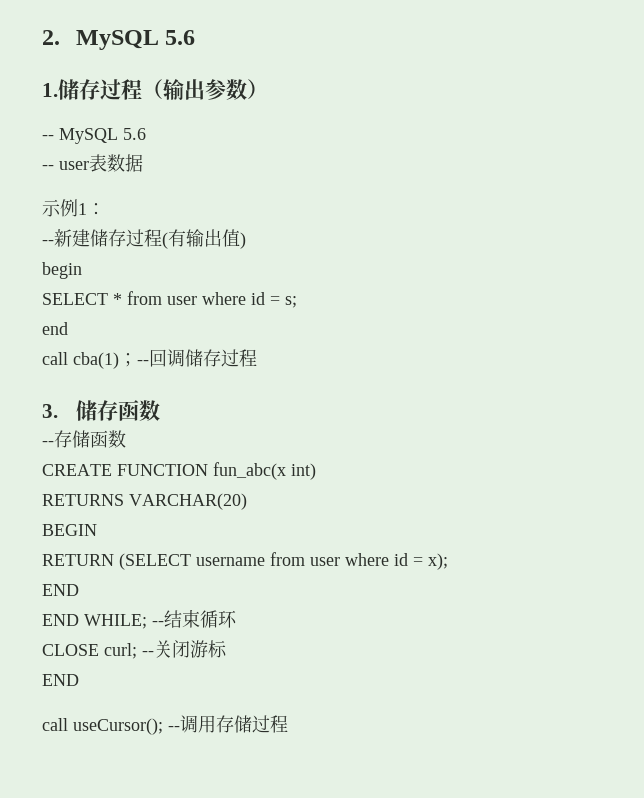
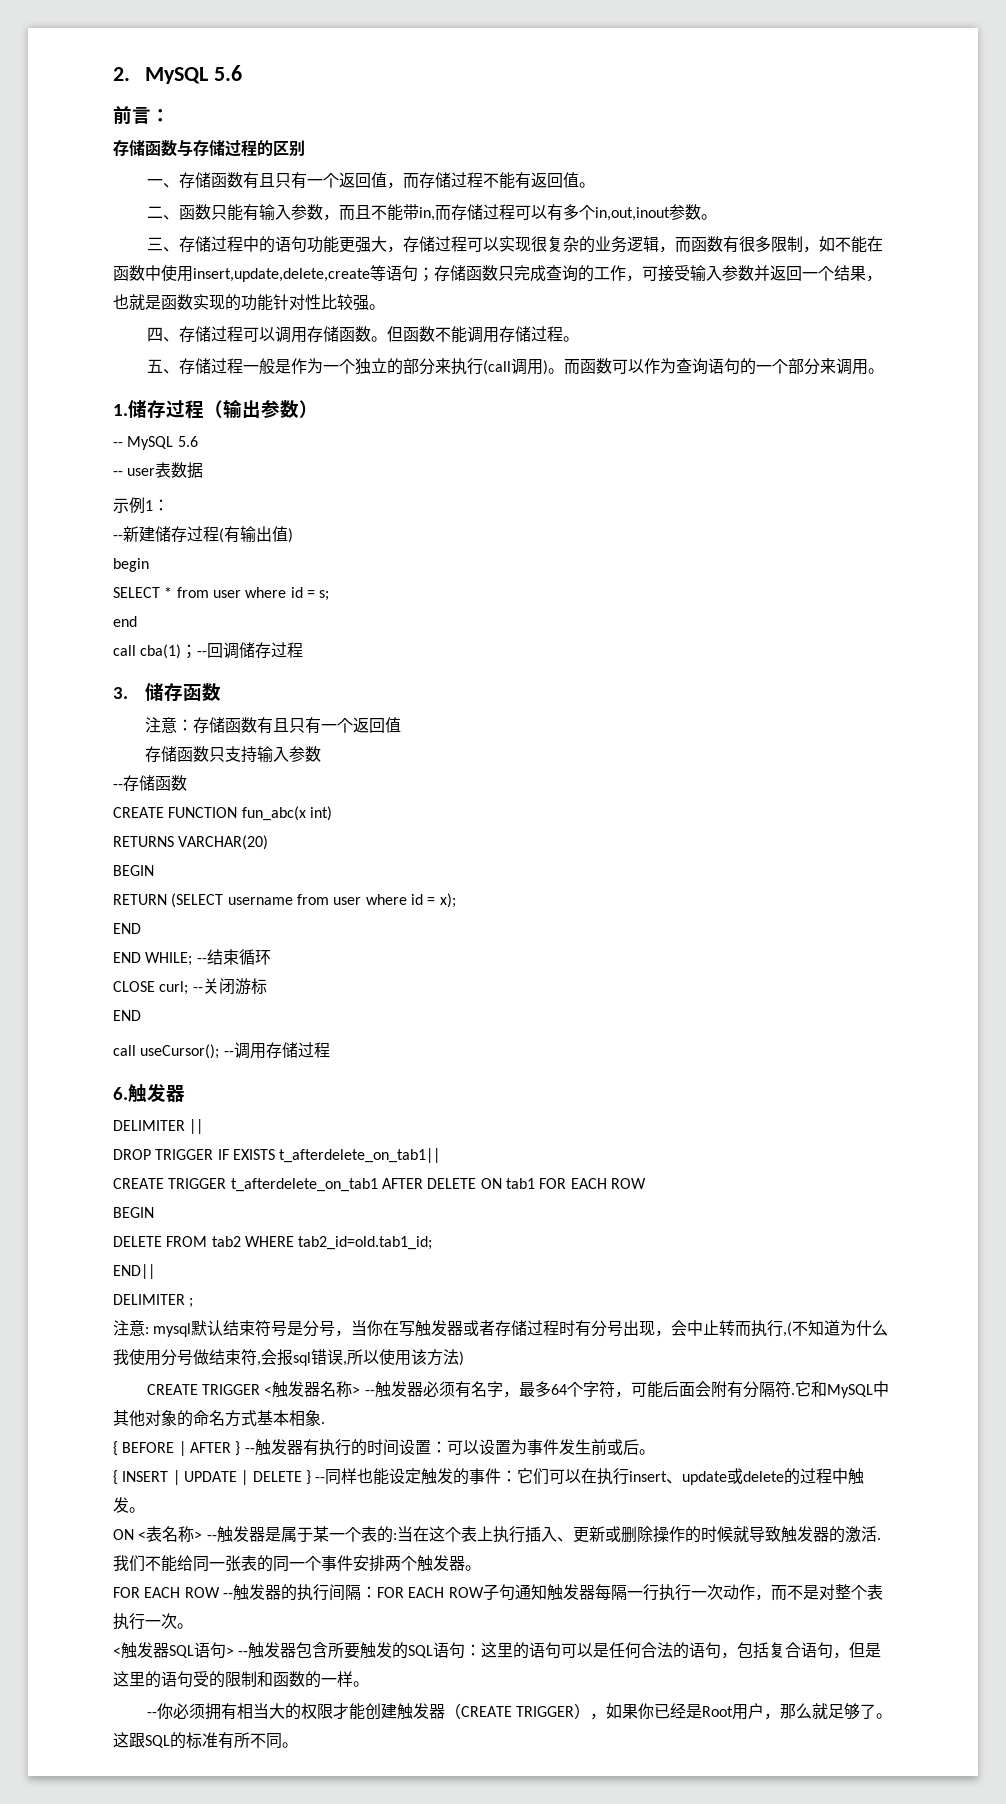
+ 前言：
+ 存储函数与存储过程的区别
+ 一、存储函数有且只有一个返回值，而存储过程不能有返回值。
+ 二、函数只能有输入参数，而且不能带in,而存储过程可以有多个in,out,inout参数。
+ 三、存储过程中的语句功能更强大，存储过程可以实现很复杂的业务逻辑，而函数有很多限制，如不能在函数中使用insert,update,delete,create等语句；存储函数只完成查询的工作，可接受输入参数并返回一个结果，也就是函数实现的功能针对性比较强。
+ 四、存储过程可以调用存储函数。但函数不能调用存储过程。
+ 五、存储过程一般是作为一个独立的部分来执行(call调用)。而函数可以作为查询语句的一个部分来调用。
+ 注意：存储函数有且只有一个返回值
+ 存储函数只支持输入参数
+ 6.触发器
+ DELIMITER ||
+ DROP TRIGGER IF EXISTS t_afterdelete_on_tab1||
+ CREATE TRIGGER t_afterdelete_on_tab1 AFTER DELETE ON tab1 FOR EACH ROW
+ BEGIN
+ DELETE FROM tab2 WHERE tab2_id=old.tab1_id;
+ END||
+ DELIMITER ;
+ 注意: mysql默认结束符号是分号，当你在写触发器或者存储过程时有分号出现，会中止转而执行,(不知道为什么我使用分号做结束符,会报sql错误,所以使用该方法)
+ CREATE TRIGGER <触发器名称> --触发器必须有名字，最多64个字符，可能后面会附有分隔符.它和MySQL中其他对象的命名方式基本相象.
+ { BEFORE | AFTER } --触发器有执行的时间设置：可以设置为事件发生前或后。
+ { INSERT | UPDATE | DELETE } --同样也能设定触发的事件：它们可以在执行insert、update或delete的过程中触发。
+ ON <表名称> --触发器是属于某一个表的:当在这个表上执行插入、更新或删除操作的时候就导致触发器的激活.我们不能给同一张表的同一个事件安排两个触发器。
+ FOR EACH ROW --触发器的执行间隔：FOR EACH ROW子句通知触发器每隔一行执行一次动作，而不是对整个表执行一次。
+ <触发器SQL语句> --触发器包含所要触发的SQL语句：这里的语句可以是任何合法的语句，包括复合语句，但是这里的语句受的限制和函数的一样。
+ --你必须拥有相当大的权限才能创建触发器（CREATE TRIGGER），如果你已经是Root用户，那么就足够了。这跟SQL的标准有所不同。

